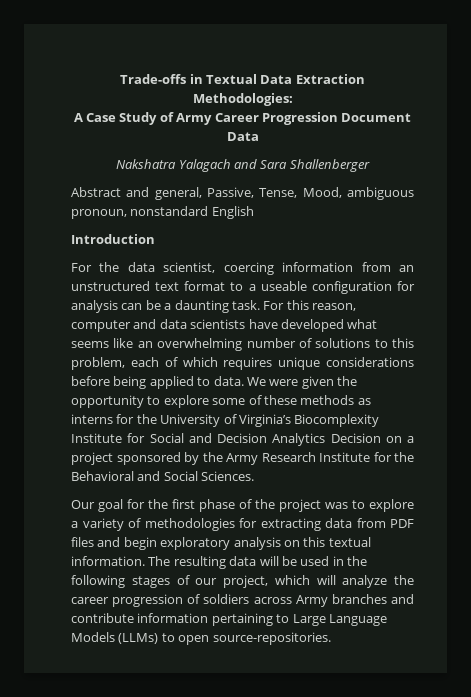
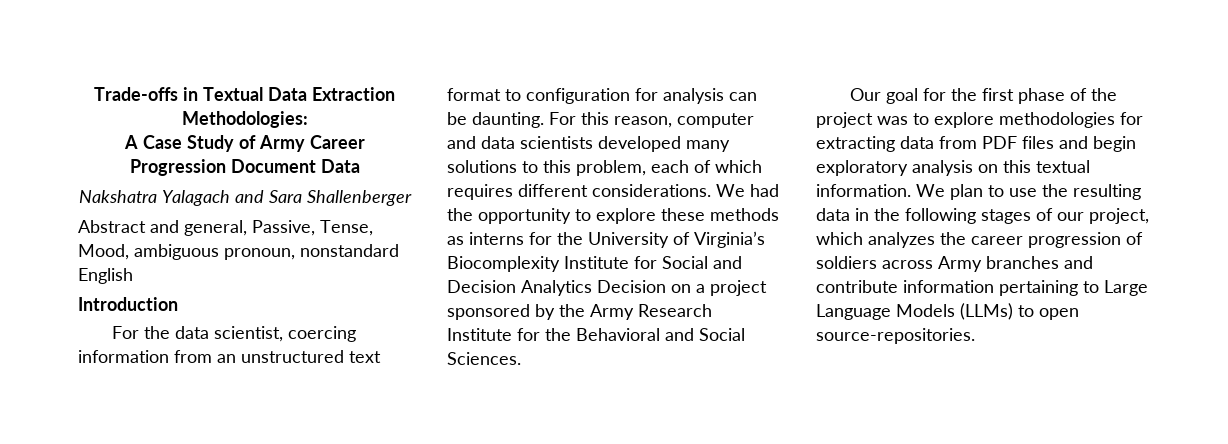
- For the data scientist, coercing information from an unstructured text format to a useable configuration for analysis can be a daunting task.
+ For the data scientist, coercing information from an unstructured text format to configuration for analysis can be daunting.
- For this reason, computer and data scientists have developed what seems like an overwhelming number of solutions to this problem, each of which requires unique considerations before being applied to data. We were given the opportunity to explore some of these methods as interns for the University of Virginia’s Biocomplexity Institute for Social and Decision Analytics Decision on a project sponsored by the Army Research Institute for the Behavioral and Social Sciences.
+ For this reason, computer and data scientists developed many solutions to this problem, each of which requires different considerations. We had the opportunity to explore these methods as interns for the University of Virginia’s Biocomplexity Institute for Social and Decision Analytics Decision on a project sponsored by the Army Research Institute for the Behavioral and Social Sciences.
- Our goal for the first phase of the project was to explore a variety of methodologies for extracting data from PDF files and begin exploratory analysis on this textual information.
+ Our goal for the first phase of the project was to explore methodologies for extracting data from PDF files and begin exploratory analysis on this textual information.
- The resulting data will be used in the following stages of our project, which will analyze the career progression of soldiers across Army branches and contribute information pertaining to Large Language Models (LLMs) to open source-repositories.
+ We plan to use the resulting data in the following stages of our project, which analyzes the career progression of soldiers across Army branches and contribute information pertaining to Large Language Models (LLMs) to open source-repositories.

